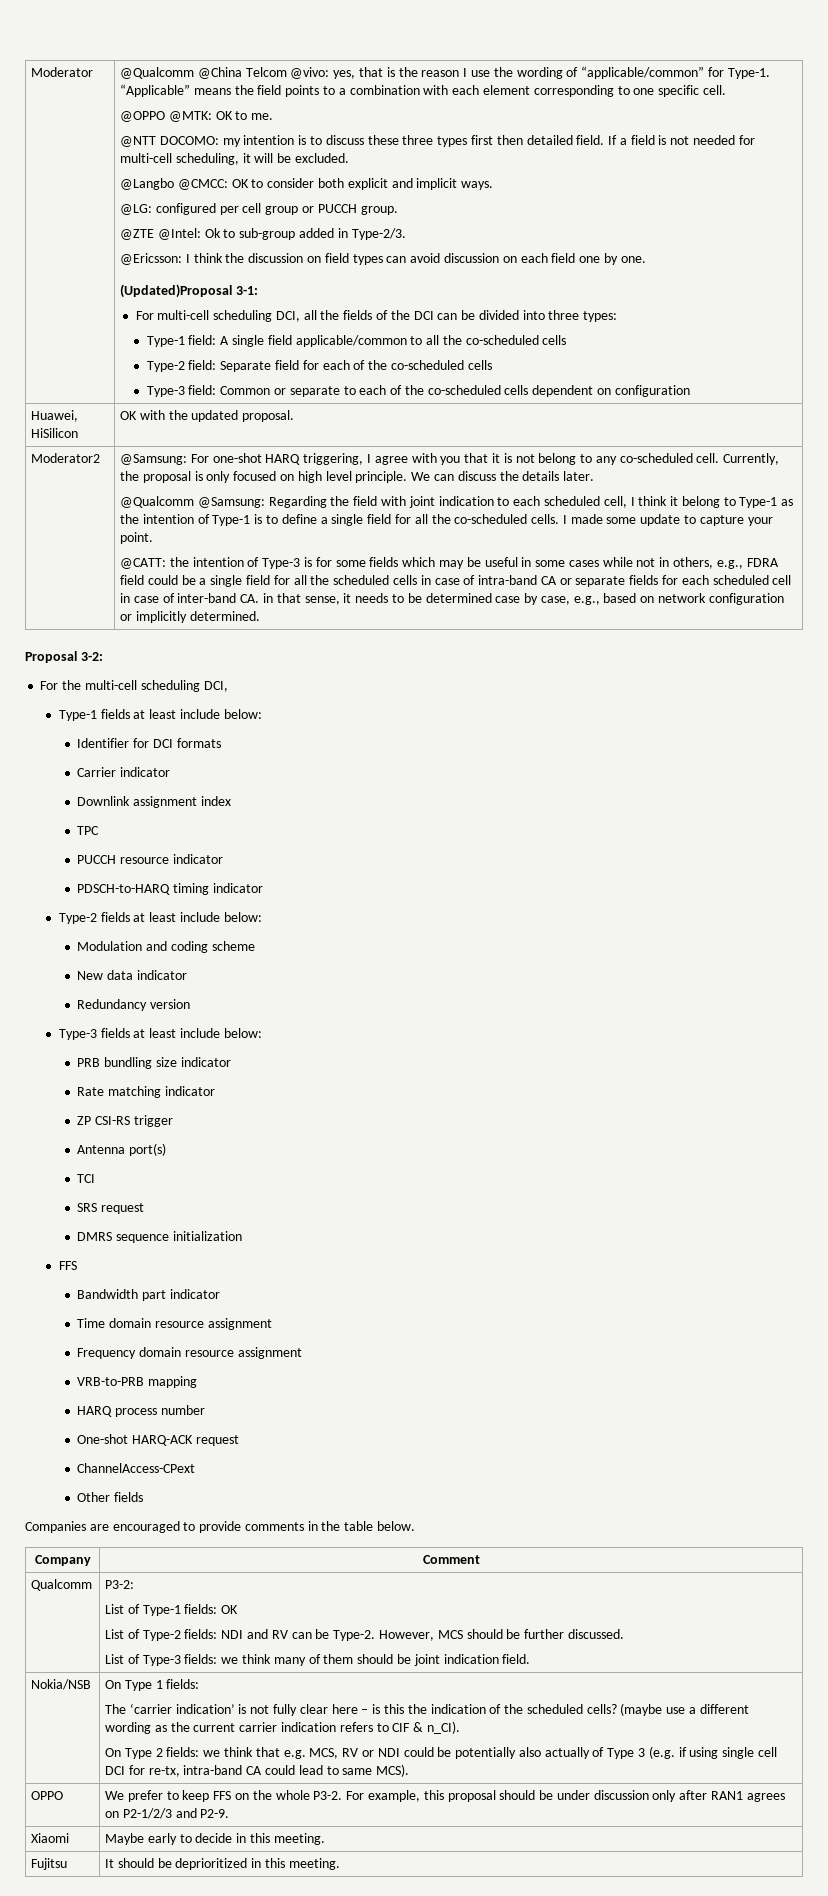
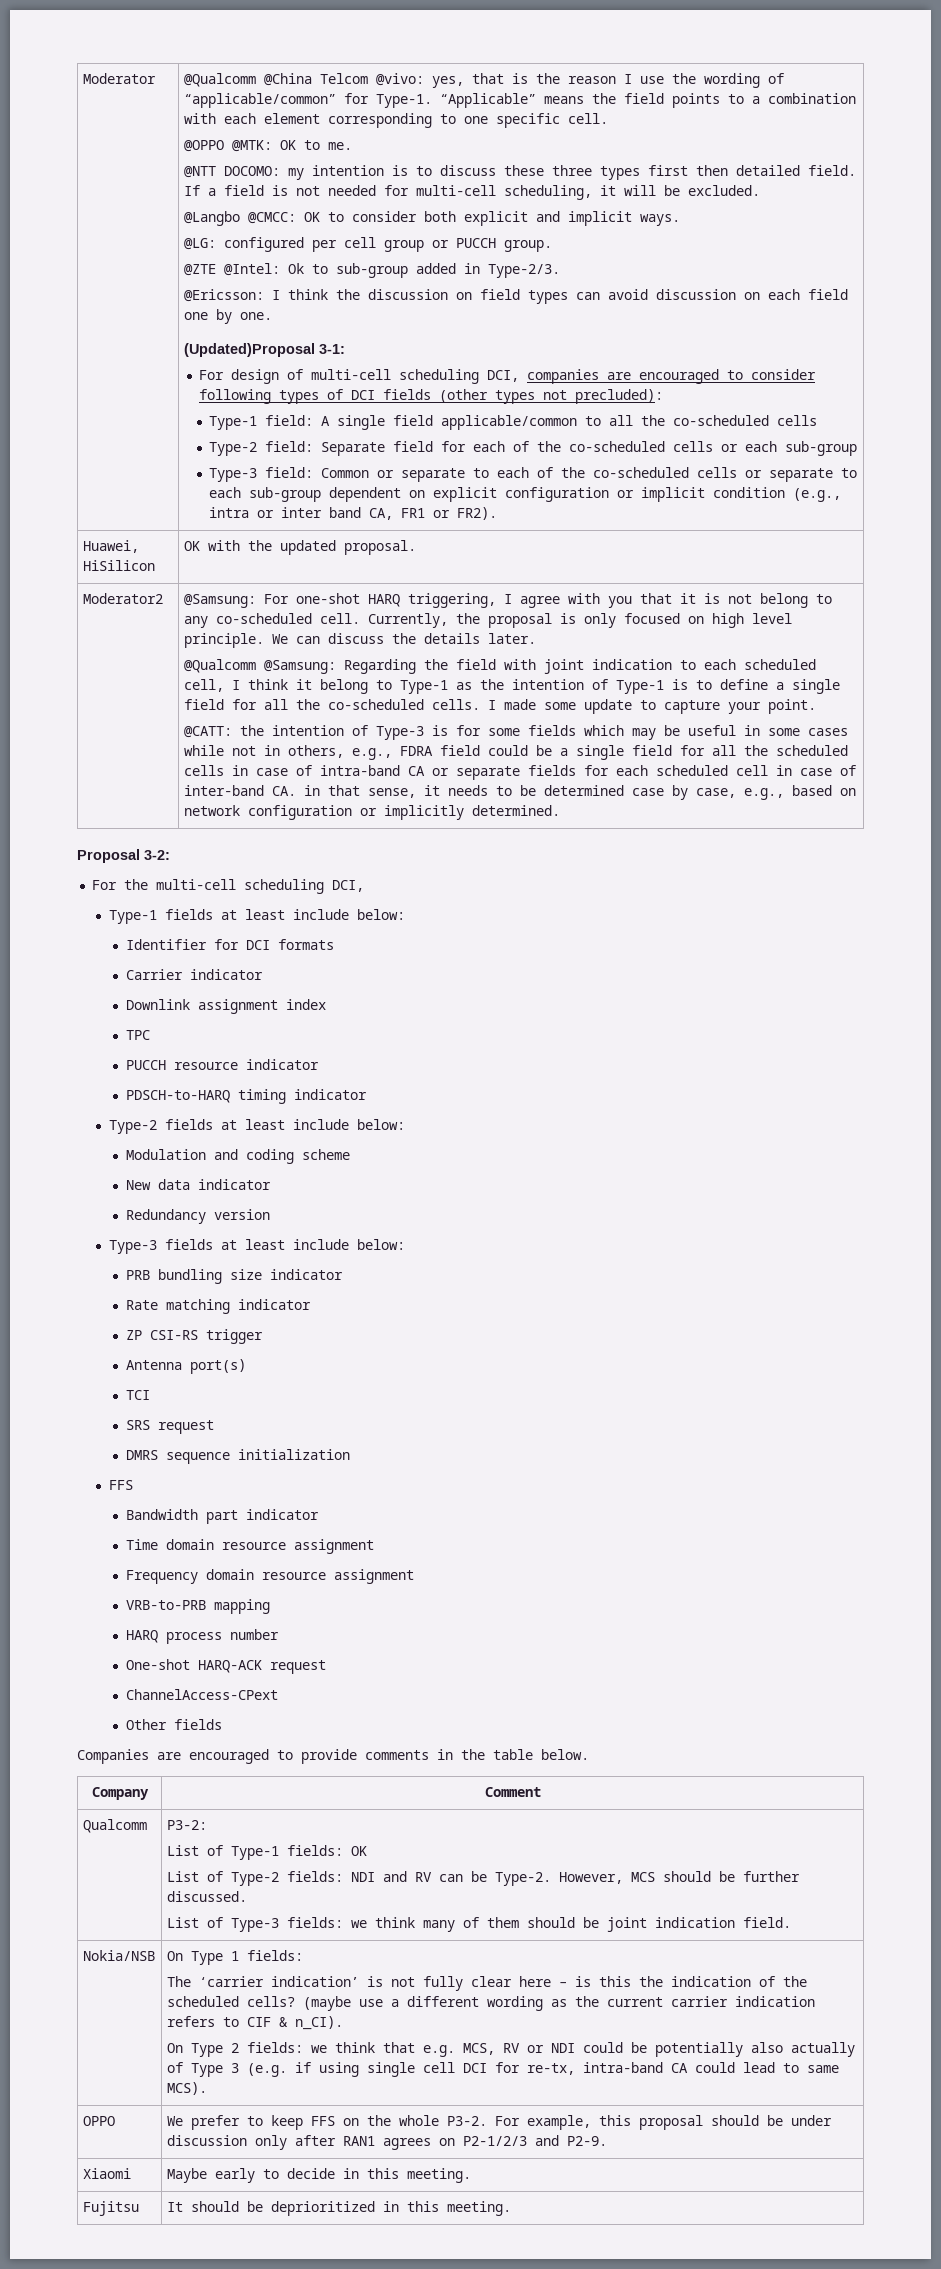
- For multi-cell scheduling DCI, all the fields of the DCI can be divided into three types:
+ For design of multi-cell scheduling DCI, companies are encouraged to consider following types of DCI fields (other types not precluded):
- Type-2 field: Separate field for each of the co-scheduled cells
+ Type-2 field: Separate field for each of the co-scheduled cells or each sub-group
- Type-3 field: Common or separate to each of the co-scheduled cells dependent on configuration
+ Type-3 field: Common or separate to each of the co-scheduled cells or separate to each sub-group dependent on explicit configuration or implicit condition (e.g., intra or inter band CA, FR1 or FR2).

